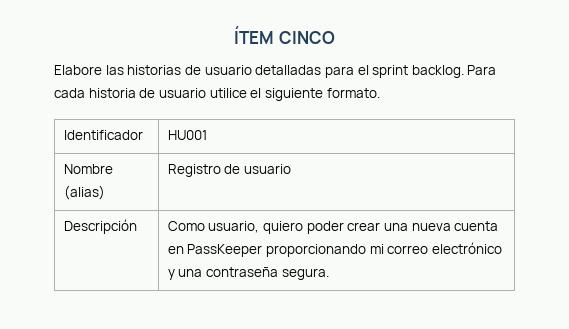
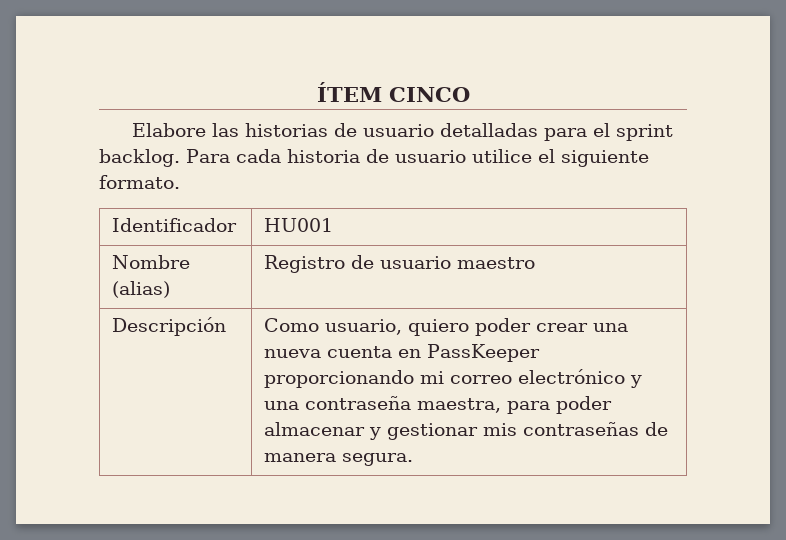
- Nombre (alias) | Registro de usuario
+ Nombre (alias) | Registro de usuario maestro
- Descripción | Como usuario, quiero poder crear una nueva cuenta en PassKeeper proporcionando mi correo electrónico y una contraseña segura.
+ Descripción | Como usuario, quiero poder crear una nueva cuenta en PassKeeper proporcionando mi correo electrónico y una contraseña maestra, para poder almacenar y gestionar mis contraseñas de manera segura.

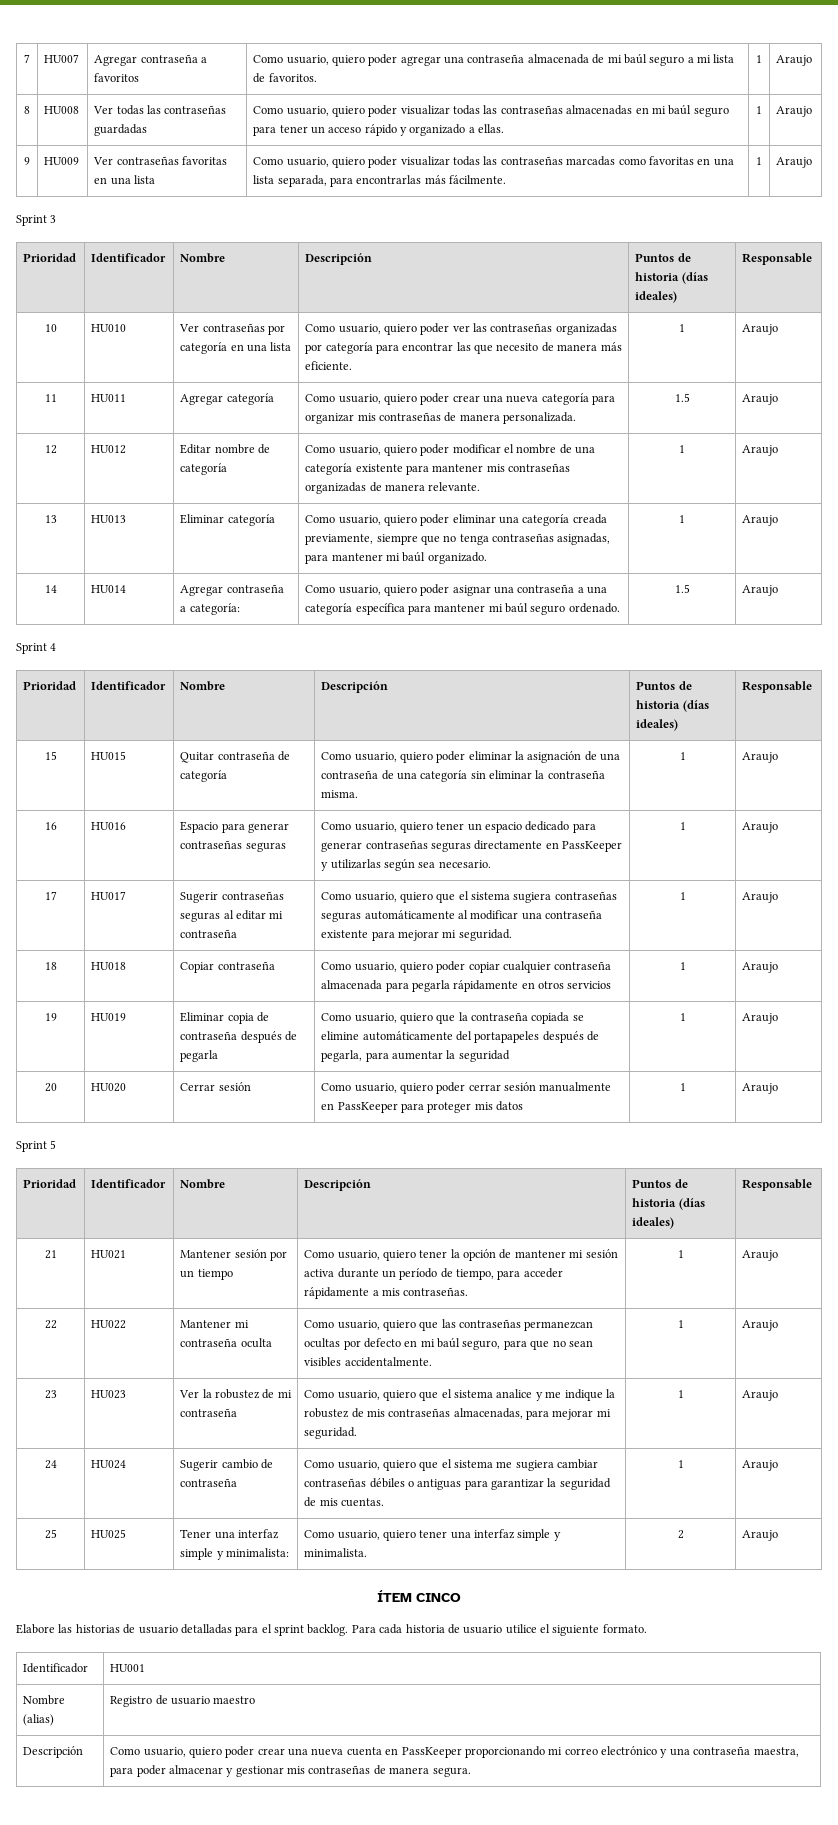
+ 7 | HU007 | Agregar contraseña a favoritos | Como usuario, quiero poder agregar una contraseña almacenada de mi baúl seguro a mi lista de favoritos. | 1 | Araujo
+ 8 | HU008 | Ver todas las contraseñas guardadas | Como usuario, quiero poder visualizar todas las contraseñas almacenadas en mi baúl seguro para tener un acceso rápido y organizado a ellas. | 1 | Araujo
+ 9 | HU009 | Ver contraseñas favoritas en una lista | Como usuario, quiero poder visualizar todas las contraseñas marcadas como favoritas en una lista separada, para encontrarlas más fácilmente. | 1 | Araujo
+ Sprint 3
+ Prioridad | Identificador | Nombre | Descripción | Puntos de historia (días ideales) | Responsable
+ 10 | HU010 | Ver contraseñas por categoría en una lista | Como usuario, quiero poder ver las contraseñas organizadas por categoría para encontrar las que necesito de manera más eficiente. | 1 | Araujo
+ 11 | HU011 | Agregar categoría | Como usuario, quiero poder crear una nueva categoría para organizar mis contraseñas de manera personalizada. | 1.5 | Araujo
+ 12 | HU012 | Editar nombre de categoría | Como usuario, quiero poder modificar el nombre de una categoría existente para mantener mis contraseñas organizadas de manera relevante. | 1 | Araujo
+ 13 | HU013 | Eliminar categoría | Como usuario, quiero poder eliminar una categoría creada previamente, siempre que no tenga contraseñas asignadas, para mantener mi baúl organizado. | 1 | Araujo
+ 14 | HU014 | Agregar contraseña a categoría: | Como usuario, quiero poder asignar una contraseña a una categoría específica para mantener mi baúl seguro ordenado. | 1.5 | Araujo
+ Sprint 4
+ Prioridad | Identificador | Nombre | Descripción | Puntos de historia (días ideales) | Responsable
+ 15 | HU015 | Quitar contraseña de categoría | Como usuario, quiero poder eliminar la asignación de una contraseña de una categoría sin eliminar la contraseña misma. | 1 | Araujo
+ 16 | HU016 | Espacio para generar contraseñas seguras | Como usuario, quiero tener un espacio dedicado para generar contraseñas seguras directamente en PassKeeper y utilizarlas según sea necesario. | 1 | Araujo
+ 17 | HU017 | Sugerir contraseñas seguras al editar mi contraseña | Como usuario, quiero que el sistema sugiera contraseñas seguras automáticamente al modificar una contraseña existente para mejorar mi seguridad. | 1 | Araujo
+ 18 | HU018 | Copiar contraseña | Como usuario, quiero poder copiar cualquier contraseña almacenada para pegarla rápidamente en otros servicios | 1 | Araujo
+ 19 | HU019 | Eliminar copia de contraseña después de pegarla | Como usuario, quiero que la contraseña copiada se elimine automáticamente del portapapeles después de pegarla, para aumentar la seguridad | 1 | Araujo
+ 20 | HU020 | Cerrar sesión | Como usuario, quiero poder cerrar sesión manualmente en PassKeeper para proteger mis datos | 1 | Araujo
+ Sprint 5
+ Prioridad | Identificador | Nombre | Descripción | Puntos de historia (días ideales) | Responsable
+ 21 | HU021 | Mantener sesión por un tiempo | Como usuario, quiero tener la opción de mantener mi sesión activa durante un período de tiempo, para acceder rápidamente a mis contraseñas. | 1 | Araujo
+ 22 | HU022 | Mantener mi contraseña oculta | Como usuario, quiero que las contraseñas permanezcan ocultas por defecto en mi baúl seguro, para que no sean visibles accidentalmente. | 1 | Araujo
+ 23 | HU023 | Ver la robustez de mi contraseña | Como usuario, quiero que el sistema analice y me indique la robustez de mis contraseñas almacenadas, para mejorar mi seguridad. | 1 | Araujo
+ 24 | HU024 | Sugerir cambio de contraseña | Como usuario, quiero que el sistema me sugiera cambiar contraseñas débiles o antiguas para garantizar la seguridad de mis cuentas. | 1 | Araujo
+ 25 | HU025 | Tener una interfaz simple y minimalista: | Como usuario, quiero tener una interfaz simple y minimalista. | 2 | Araujo

